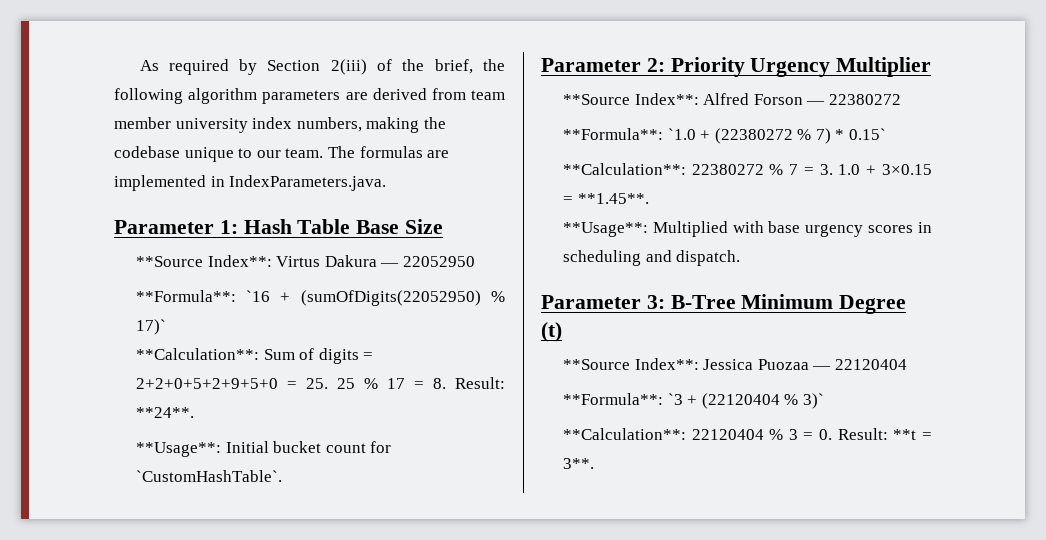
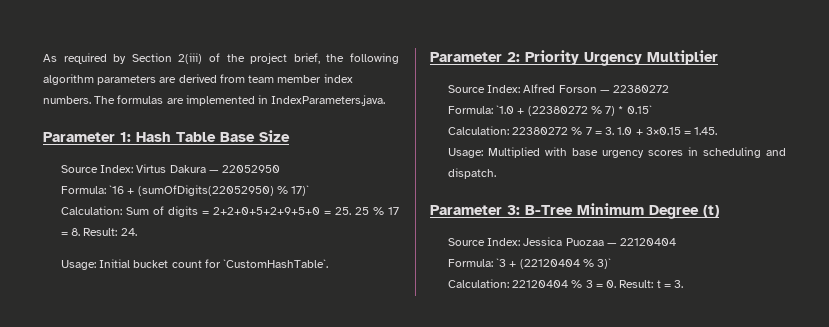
- As required by Section 2(iii) of the brief, the following algorithm parameters are derived from team member university index numbers, making the codebase unique to our team.
+ As required by Section 2(iii) of the project brief, the following algorithm parameters are derived from team member index numbers.
- **Source Index**: Virtus Dakura — 22052950
+ Source Index: Virtus Dakura — 22052950
- **Formula**: `16 + (sumOfDigits(22052950) % 17)`
+ Formula: `16 + (sumOfDigits(22052950) % 17)`
- **Calculation**: Sum of digits = 2+2+0+5+2+9+5+0 = 25. 25 % 17 = 8. Result: **24**.
- **Usage**: Initial bucket count for `CustomHashTable`.
+ Calculation: Sum of digits = 2+2+0+5+2+9+5+0 = 25. 25 % 17 = 8. Result: 24.
+ Usage: Initial bucket count for `CustomHashTable`.
- **Source Index**: Alfred Forson — 22380272
+ Source Index: Alfred Forson — 22380272
- **Formula**: `1.0 + (22380272 % 7) * 0.15`
+ Formula: `1.0 + (22380272 % 7) * 0.15`
- **Calculation**: 22380272 % 7 = 3. 1.0 + 3×0.15 = **1.45**.
- **Usage**: Multiplied with base urgency scores in scheduling and dispatch.
+ Calculation: 22380272 % 7 = 3. 1.0 + 3×0.15 = 1.45.
+ Usage: Multiplied with base urgency scores in scheduling and dispatch.
- **Source Index**: Jessica Puozaa — 22120404
+ Source Index: Jessica Puozaa — 22120404
- **Formula**: `3 + (22120404 % 3)`
+ Formula: `3 + (22120404 % 3)`
- **Calculation**: 22120404 % 3 = 0. Result: **t = 3**.
+ Calculation: 22120404 % 3 = 0. Result: t = 3.

